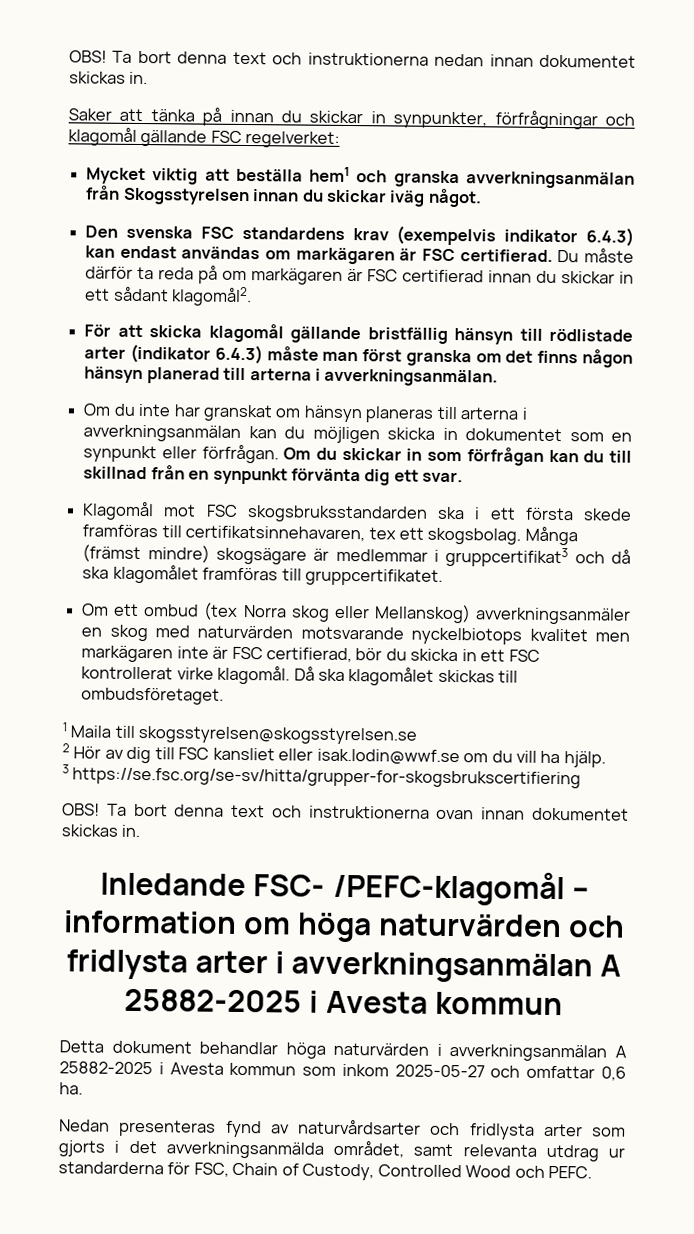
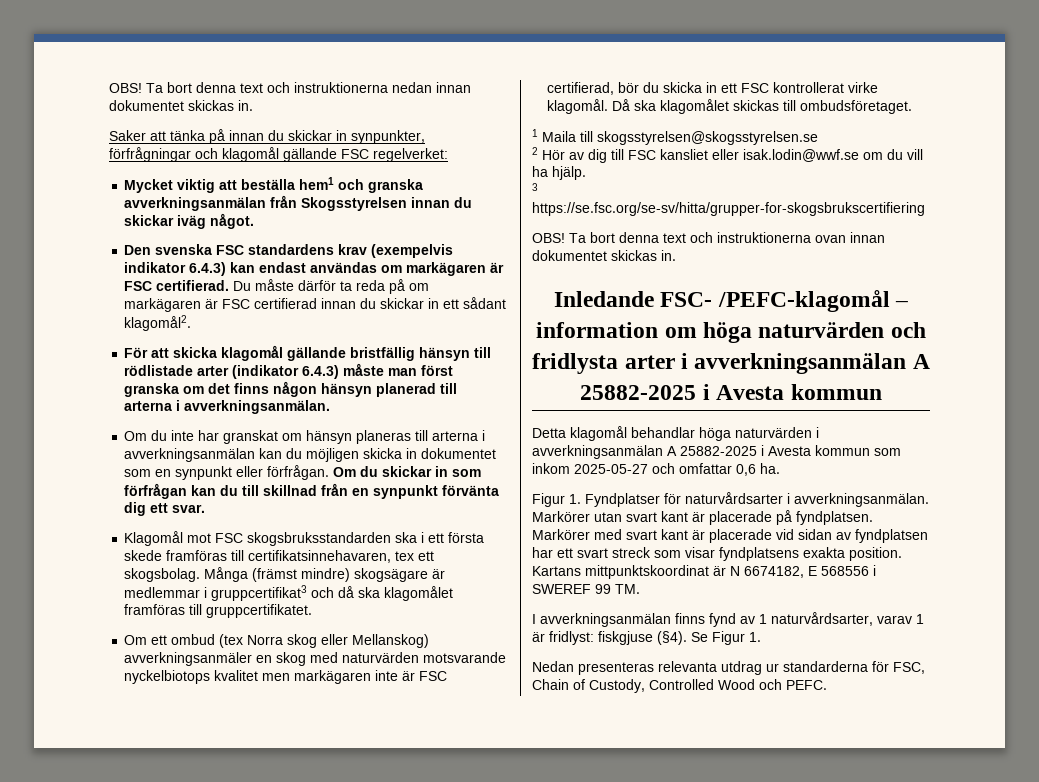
- Detta dokument behandlar höga naturvärden i avverkningsanmälan A 25882-2025 i Avesta kommun som inkom 2025-05-27 och omfattar 0,6 ha.
+ Detta klagomål behandlar höga naturvärden i avverkningsanmälan A 25882-2025 i Avesta kommun som inkom 2025-05-27 och omfattar 0,6 ha.
- Nedan presenteras fynd av naturvårdsarter och fridlysta arter som gjorts i det avverkningsanmälda området, samt relevanta utdrag ur standarderna för FSC, Chain of Custody, Controlled Wood och PEFC.
+ Figur 1. Fyndplatser för naturvårdsarter i avverkningsanmälan. Markörer utan svart kant är placerade på fyndplatsen. Markörer med svart kant är placerade vid sidan av fyndplatsen har ett svart streck som visar fyndplatsens exakta position. Kartans mittpunktskoordinat är N 6674182, E 568556 i SWEREF 99 TM.
+ I avverkningsanmälan finns fynd av 1 naturvårdsarter, varav 1 är fridlyst: fiskgjuse (§4). Se Figur 1.
+ Nedan presenteras relevanta utdrag ur standarderna för FSC, Chain of Custody, Controlled Wood och PEFC.

